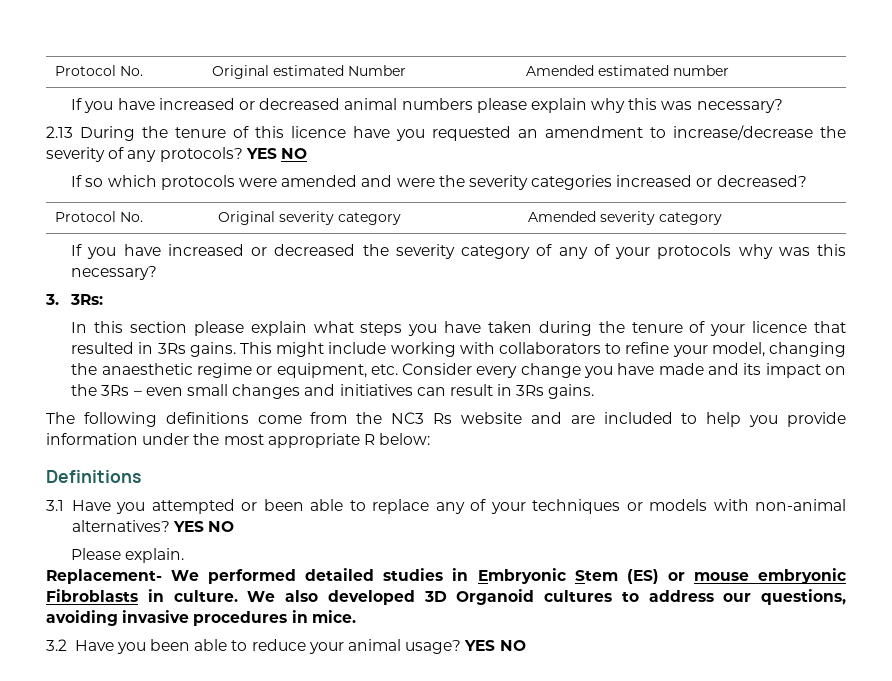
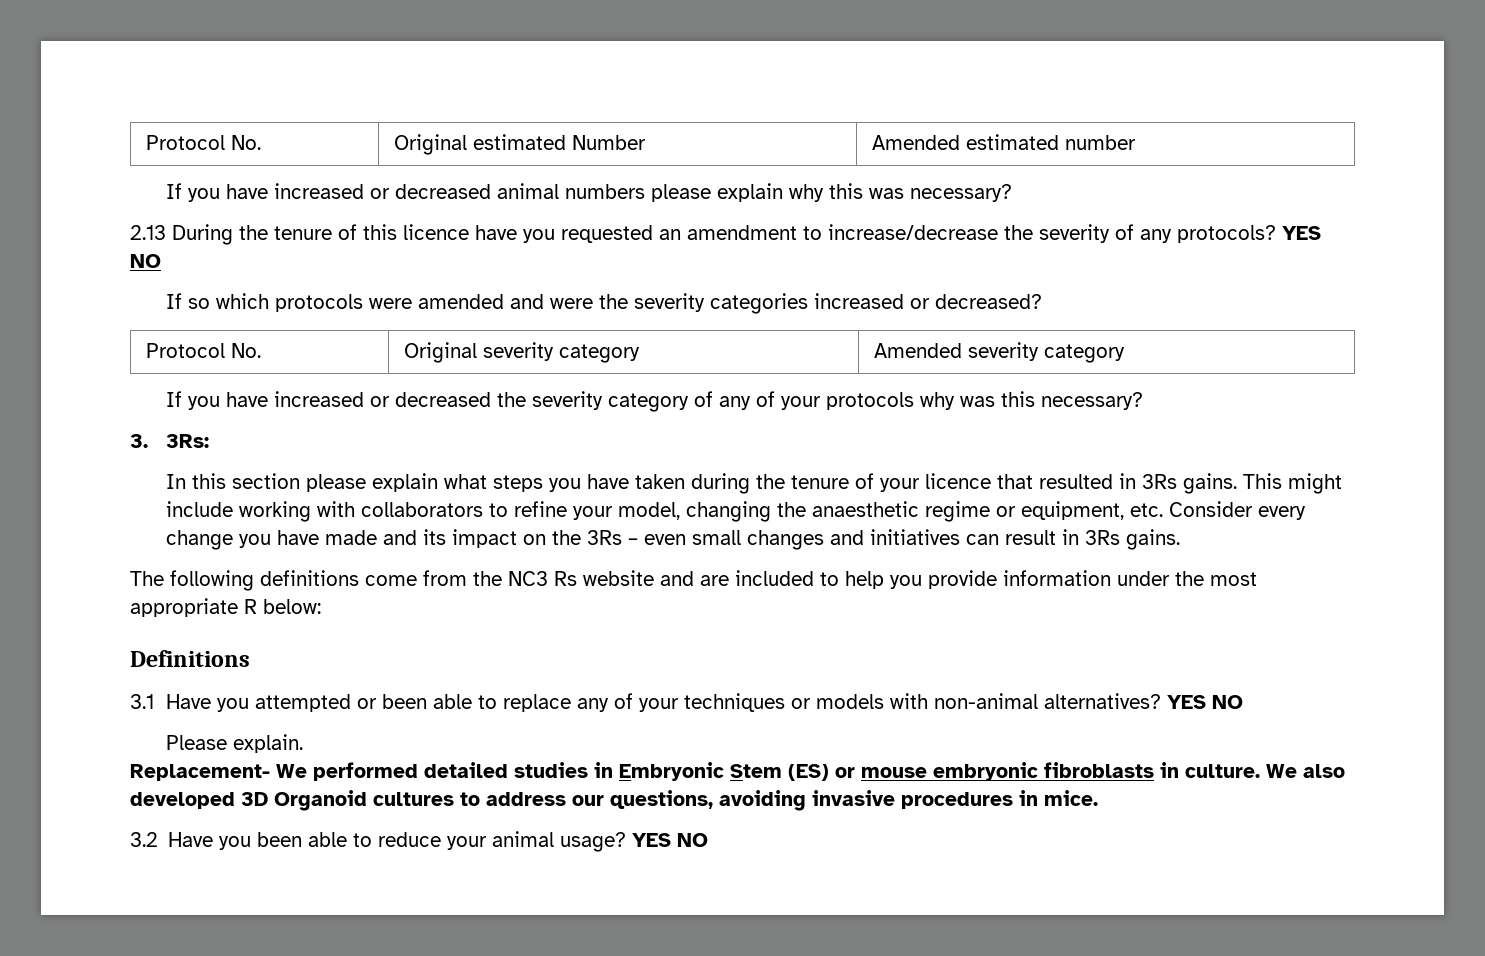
- Replacement- We performed detailed studies in Embryonic Stem (ES) or mouse embryonic Fibroblasts in culture.
+ Replacement- We performed detailed studies in Embryonic Stem (ES) or mouse embryonic fibroblasts in culture.

